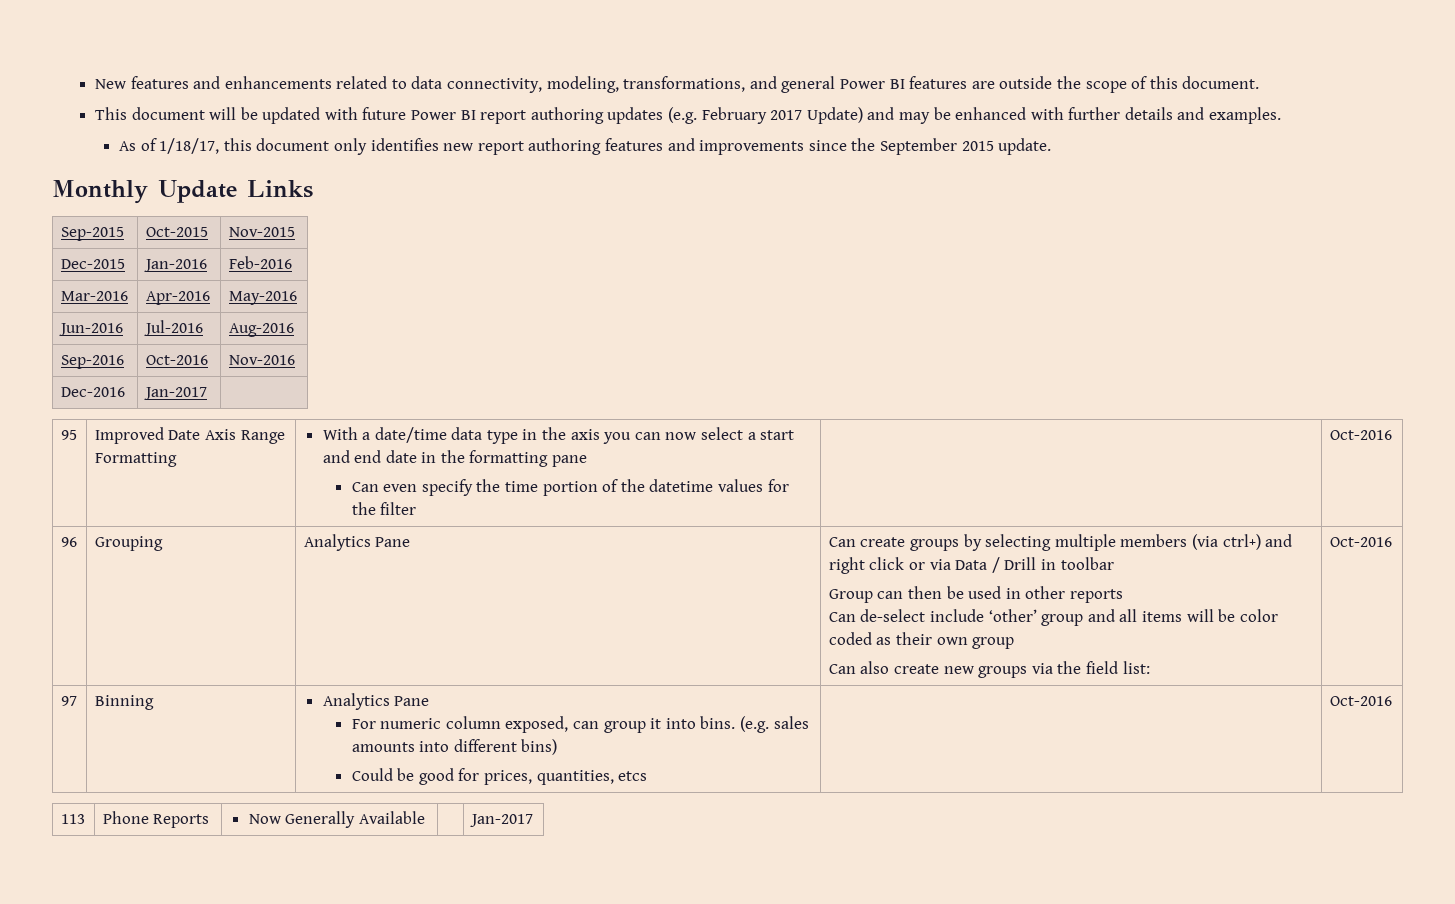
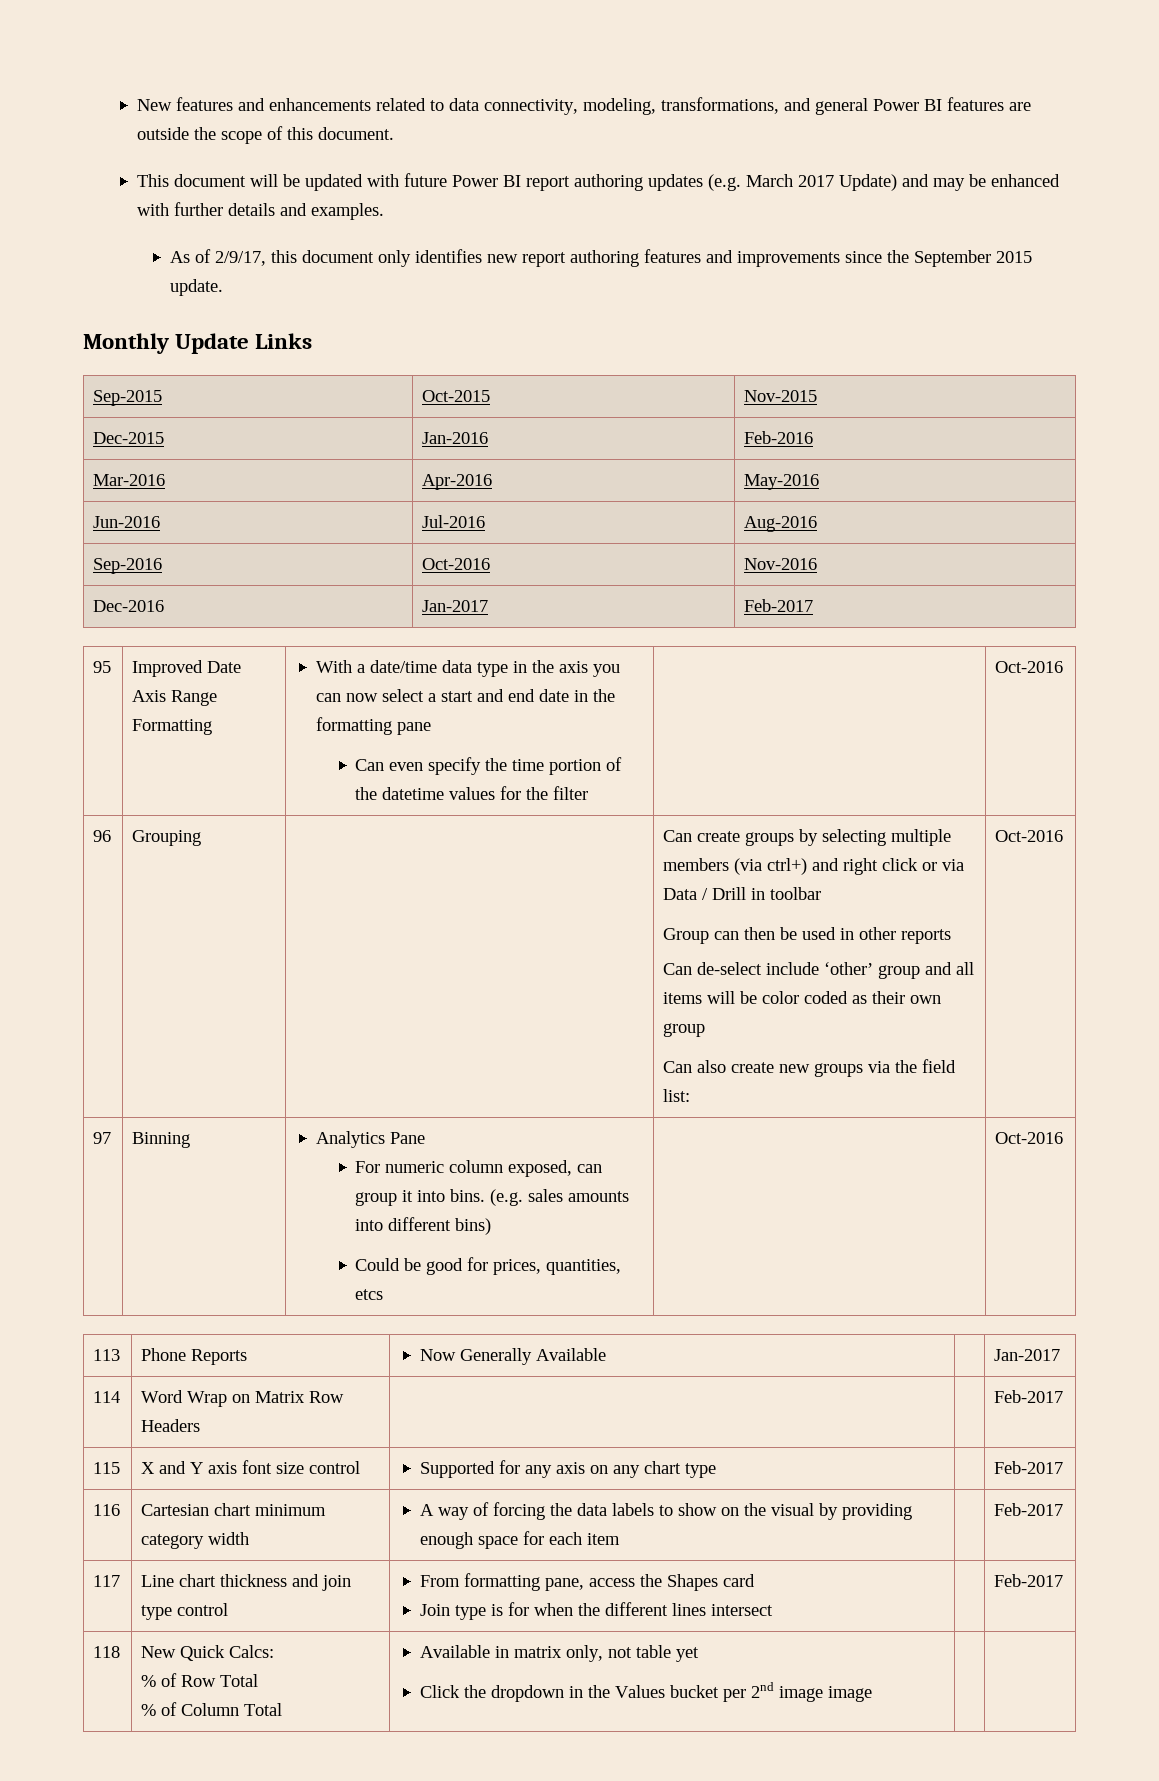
- This document will be updated with future Power BI report authoring updates (e.g. February 2017 Update) and may be enhanced with further details and examples.
+ This document will be updated with future Power BI report authoring updates (e.g. March 2017 Update) and may be enhanced with further details and examples.
- As of 1/18/17, this document only identifies new report authoring features and improvements since the September 2015 update.
+ As of 2/9/17, this document only identifies new report authoring features and improvements since the September 2015 update.
- Dec-2016 | Jan-2017 |
+ Dec-2016 | Jan-2017 | Feb-2017
- Grouping | Analytics Pane
+ Grouping
+ 114 | Word Wrap on Matrix Row Headers | | | Feb-2017
+ 115 | X and Y axis font size control | Supported for any axis on any chart type | | Feb-2017
+ 116 | Cartesian chart minimum category width | A way of forcing the data labels to show on the visual by providing enough space for each item | | Feb-2017
+ 117 | Line chart thickness and join type control | From formatting pane, access the Shapes card
+ Join type is for when the different lines intersect | | Feb-2017
+ 118 | New Quick Calcs:
+ % of Row Total
+ % of Column Total | Available in matrix only, not table yet
+ Click the dropdown in the Values bucket per 2nd image image | |

